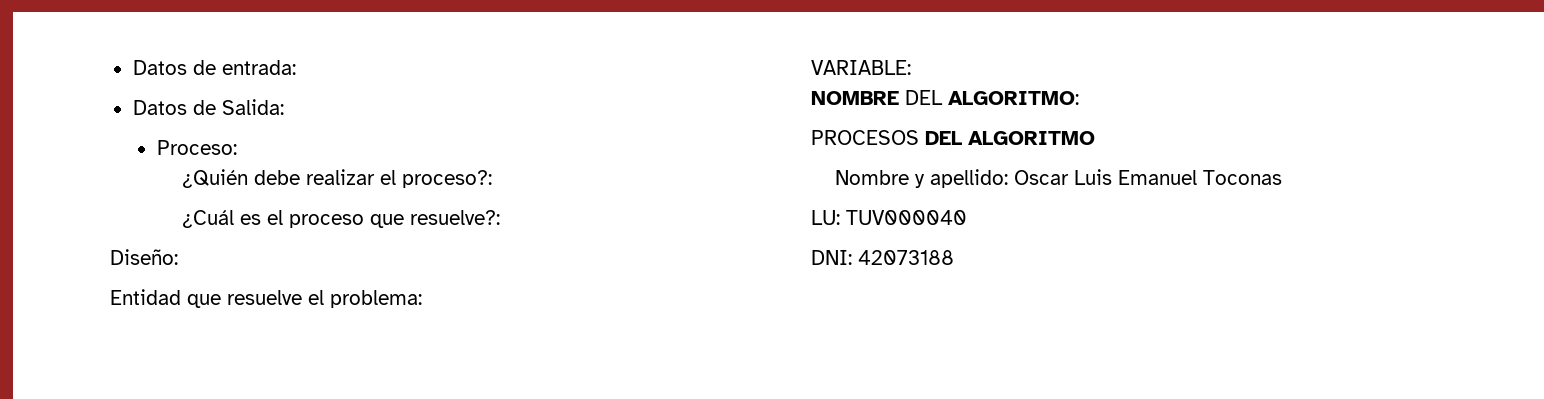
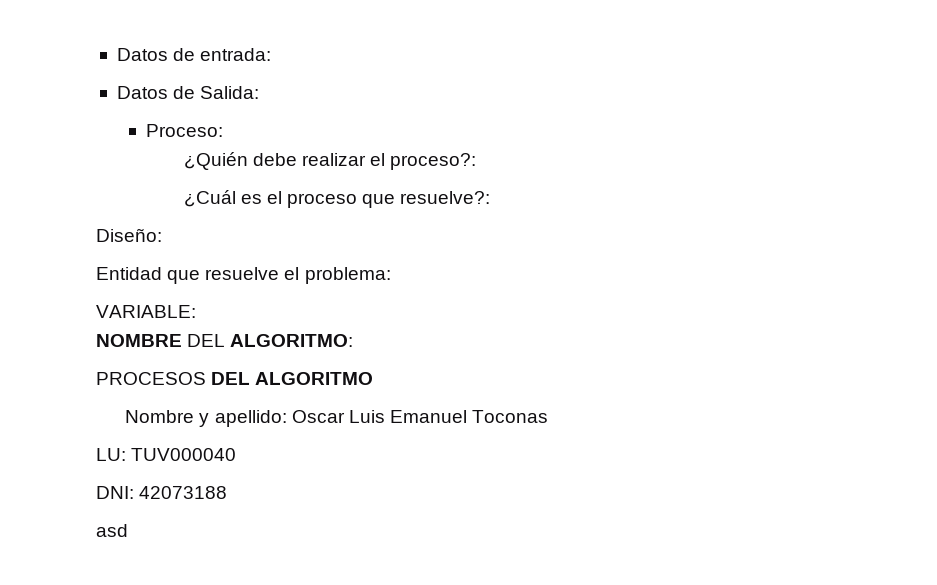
+ asd

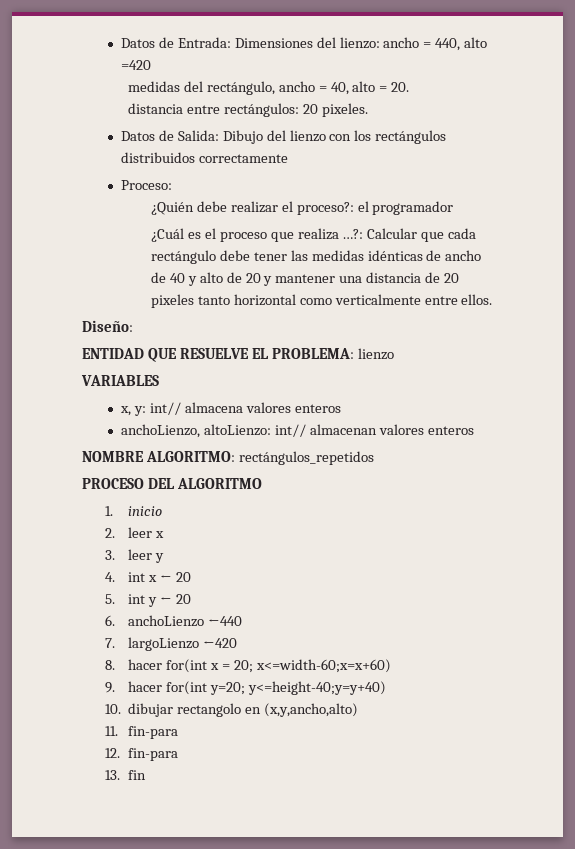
- Datos de entrada:
- Datos de Salida:
+ Datos de Entrada: Dimensiones del lienzo: ancho = 440, alto =420
+ medidas del rectángulo, ancho = 40, alto = 20.
+ distancia entre rectángulos: 20 pixeles.
+ Datos de Salida: Dibujo del lienzo con los rectángulos distribuidos correctamente
- ¿Quién debe realizar el proceso?:
+ ¿Quién debe realizar el proceso?: el programador
- ¿Cuál es el proceso que resuelve?:
+ ¿Cuál es el proceso que realiza …?: Calcular que cada rectángulo debe tener las medidas idénticas de ancho de 40 y alto de 20 y mantener una distancia de 20 pixeles tanto horizontal como verticalmente entre ellos.
  Diseño:
- Entidad que resuelve el problema:
- VARIABLE:
+ ENTIDAD QUE RESUELVE EL PROBLEMA: lienzo
+ VARIABLES
+ x, y: int// almacena valores enteros
+ anchoLienzo, altoLienzo: int// almacenan valores enteros
- NOMBRE DEL ALGORITMO:
- PROCESOS DEL ALGORITMO
+ NOMBRE ALGORITMO: rectángulos_repetidos
+ PROCESO DEL ALGORITMO
- Nombre y apellido: Oscar Luis Emanuel Toconas
- LU: TUV000040
- DNI: 42073188
- asd
+ 1. inicio
+ 2. leer x
+ 3. leer y
+ 4. int x ← 20
+ 5. int y ← 20
+ 6. anchoLienzo ←440
+ 7. largoLienzo ←420
+ 8. hacer for(int x = 20; x<=width-60;x=x+60)
+ 9. hacer for(int y=20; y<=height-40;y=y+40)
+ 10. dibujar rectangolo en (x,y,ancho,alto)
+ 11. fin-para
+ 12. fin-para
+ 13. fin

